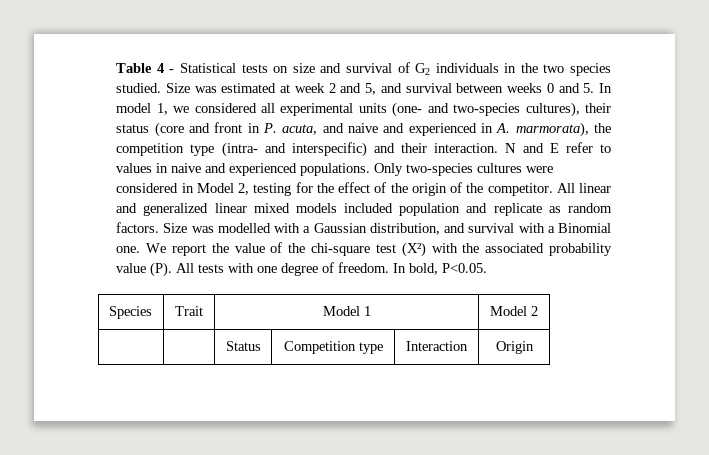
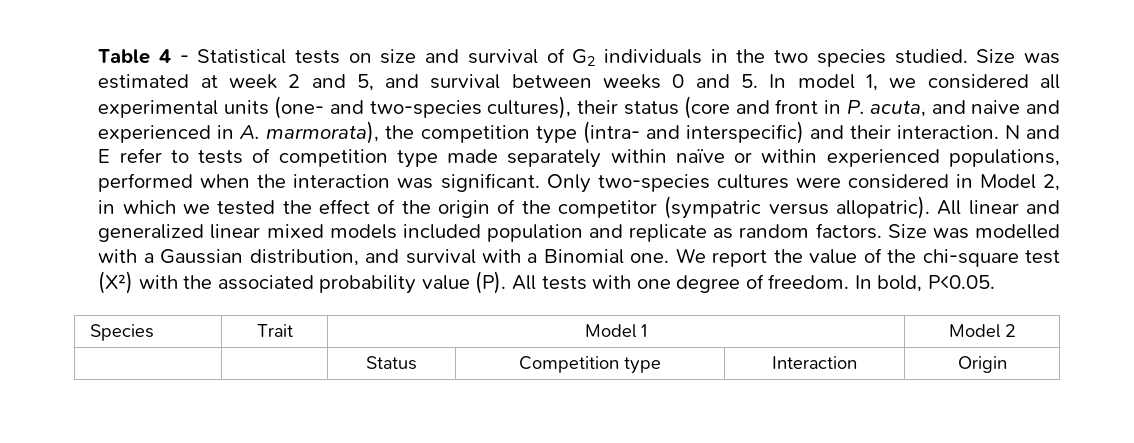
- N and E refer to values in naive and experienced populations.
+ N and E refer to tests of competition type made separately within naïve or within experienced populations, performed when the interaction was significant.
- Only two-species cultures were considered in Model 2, testing for the effect of the origin of the competitor.
+ Only two-species cultures were considered in Model 2, in which we tested the effect of the origin of the competitor (sympatric versus allopatric).

